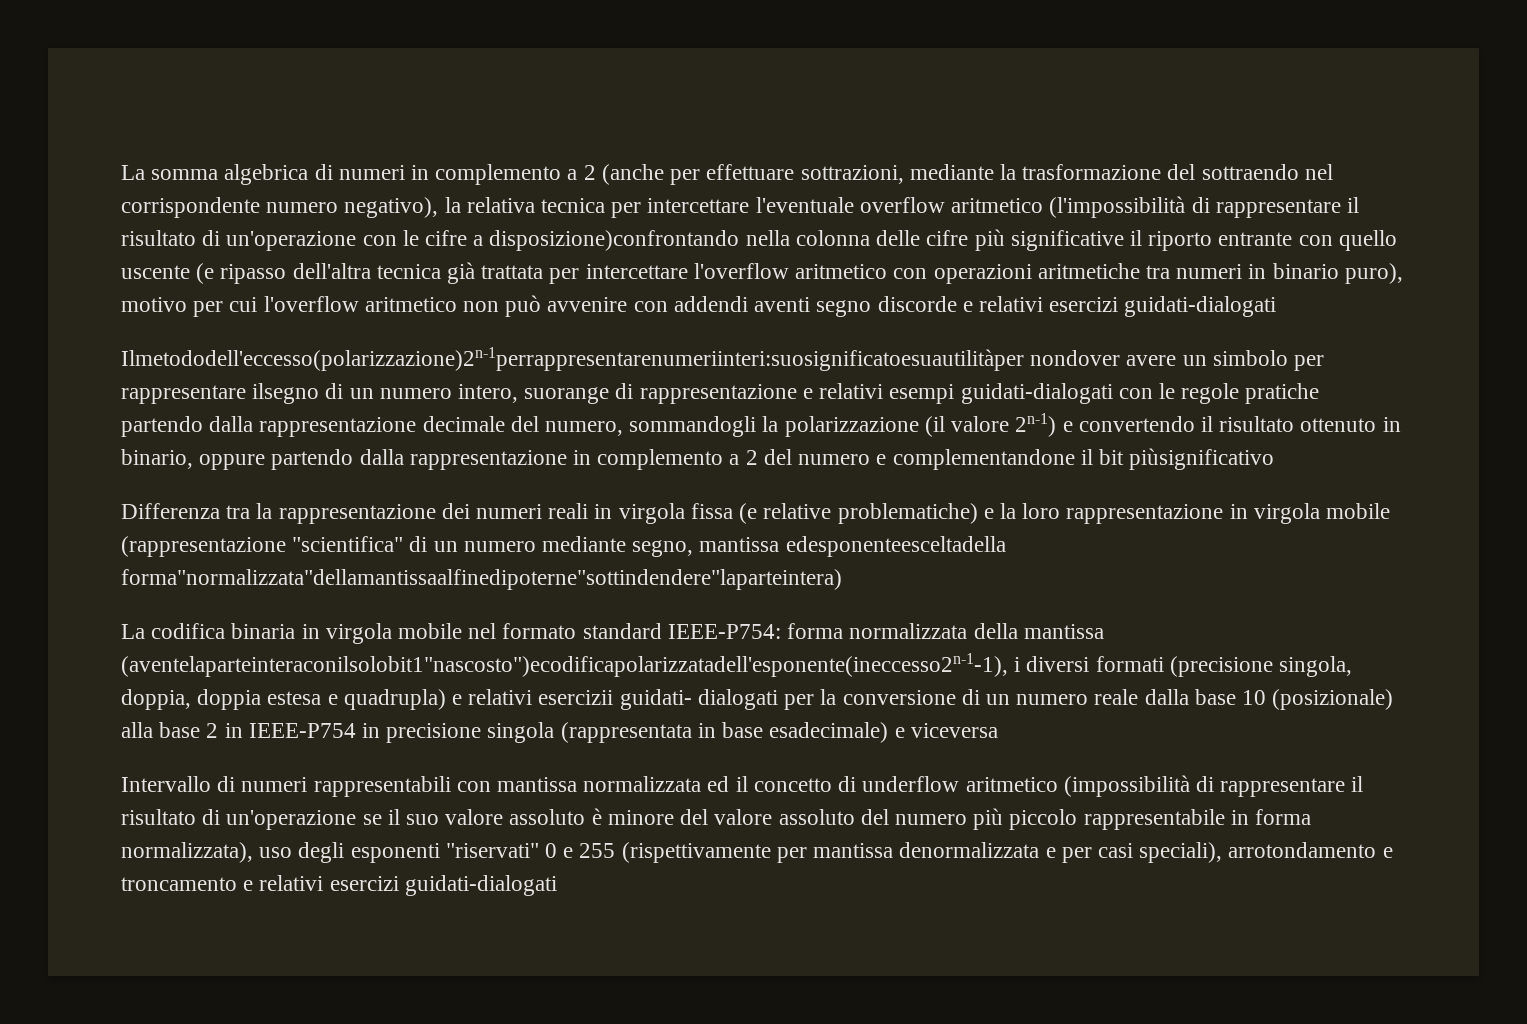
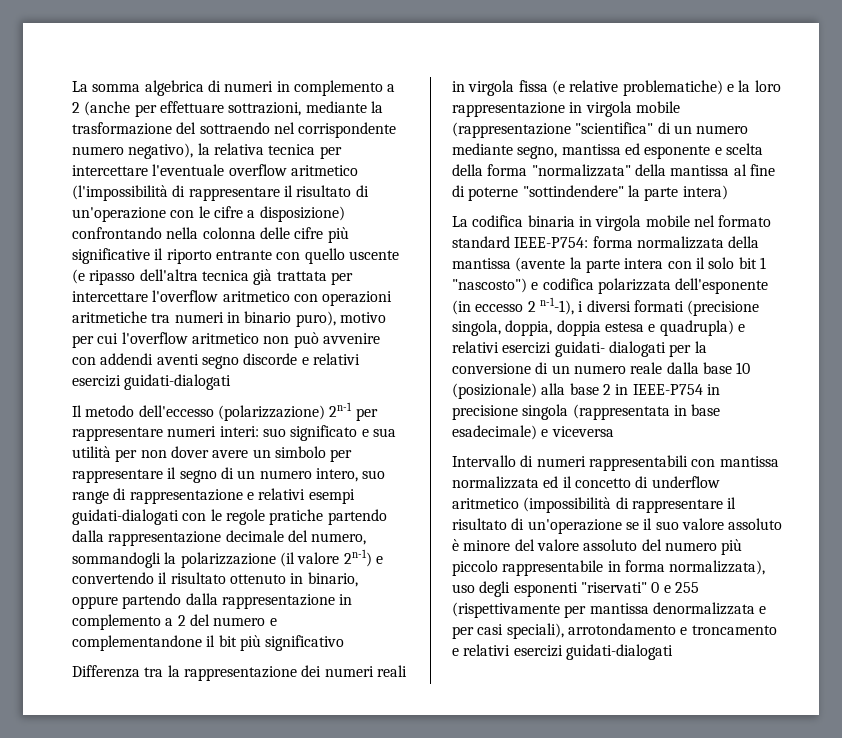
- La somma algebrica di numeri in complemento a 2 (anche per effettuare sottrazioni, mediante la trasformazione del sottraendo nel corrispondente numero negativo), la relativa tecnica per intercettare l'eventuale overflow aritmetico (l'impossibilità di rappresentare il risultato di un'operazione con le cifre a disposizione)confrontando nella colonna delle cifre più significative il riporto entrante con quello uscente (e ripasso dell'altra tecnica già trattata per intercettare l'overflow aritmetico con operazioni aritmetiche tra numeri in binario puro), motivo per cui l'overflow aritmetico non può avvenire con addendi aventi segno discorde e relativi esercizi guidati-dialogati
+ La somma algebrica di numeri in complemento a 2 (anche per effettuare sottrazioni, mediante la trasformazione del sottraendo nel corrispondente numero negativo), la relativa tecnica per intercettare l'eventuale overflow aritmetico (l'impossibilità di rappresentare il risultato di un'operazione con le cifre a disposizione) confrontando nella colonna delle cifre più significative il riporto entrante con quello uscente (e ripasso dell'altra tecnica già trattata per intercettare l'overflow aritmetico con operazioni aritmetiche tra numeri in binario puro), motivo per cui l'overflow aritmetico non può avvenire con addendi aventi segno discorde e relativi esercizi guidati-dialogati
- Ilmetododell'eccesso(polarizzazione)2n-1perrappresentarenumeriinteri:suosignificatoesuautilitàper nondover avere un simbolo per rappresentare ilsegno di un numero intero, suorange di rappresentazione e relativi esempi guidati-dialogati con le regole pratiche partendo dalla rappresentazione decimale del numero, sommandogli la polarizzazione (il valore 2n-1) e convertendo il risultato ottenuto in binario, oppure partendo dalla rappresentazione in complemento a 2 del numero e complementandone il bit piùsignificativo
+ Il metodo dell'eccesso (polarizzazione) 2n-1 per rappresentare numeri interi: suo significato e sua utilità per non dover avere un simbolo per rappresentare il segno di un numero intero, suo range di rappresentazione e relativi esempi guidati-dialogati con le regole pratiche partendo dalla rappresentazione decimale del numero, sommandogli la polarizzazione (il valore 2n-1) e convertendo il risultato ottenuto in binario, oppure partendo dalla rappresentazione in complemento a 2 del numero e complementandone il bit più significativo
- Differenza tra la rappresentazione dei numeri reali in virgola fissa (e relative problematiche) e la loro rappresentazione in virgola mobile (rappresentazione "scientifica" di un numero mediante segno, mantissa edesponenteesceltadella forma"normalizzata"dellamantissaalfinedipoterne"sottindendere"laparteintera)
+ Differenza tra la rappresentazione dei numeri reali in virgola fissa (e relative problematiche) e la loro rappresentazione in virgola mobile (rappresentazione "scientifica" di un numero mediante segno, mantissa ed esponente e scelta della forma "normalizzata" della mantissa al fine di poterne "sottindendere" la parte intera)
- La codifica binaria in virgola mobile nel formato standard IEEE-P754: forma normalizzata della mantissa (aventelaparteinteraconilsolobit1"nascosto")ecodificapolarizzatadell'esponente(ineccesso2n-1-1), i diversi formati (precisione singola, doppia, doppia estesa e quadrupla) e relativi esercizii guidati- dialogati per la conversione di un numero reale dalla base 10 (posizionale) alla base 2 in IEEE-P754 in precisione singola (rappresentata in base esadecimale) e viceversa
+ La codifica binaria in virgola mobile nel formato standard IEEE-P754: forma normalizzata della mantissa (avente la parte intera con il solo bit 1 "nascosto") e codifica polarizzata dell'esponente (in eccesso 2 n-1-1), i diversi formati (precisione singola, doppia, doppia estesa e quadrupla) e relativi esercizi guidati- dialogati per la conversione di un numero reale dalla base 10 (posizionale) alla base 2 in IEEE-P754 in precisione singola (rappresentata in base esadecimale) e viceversa

